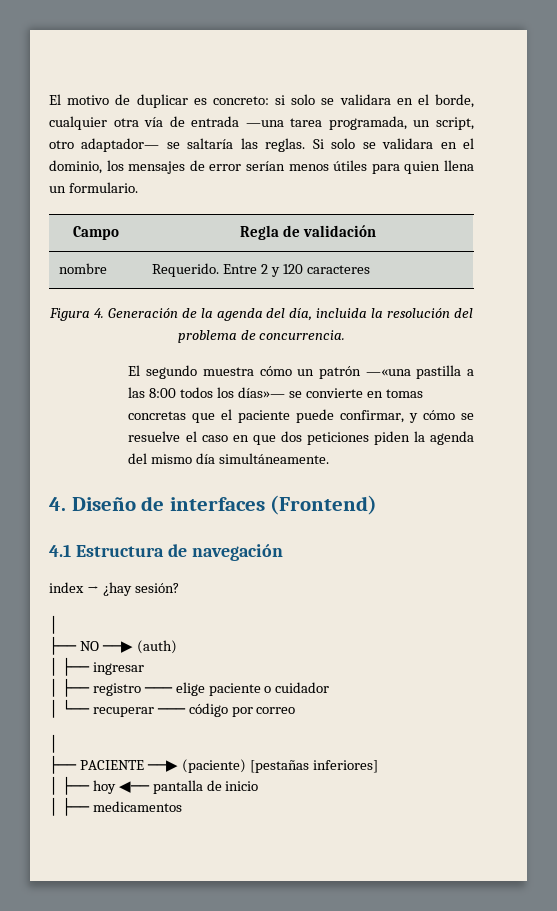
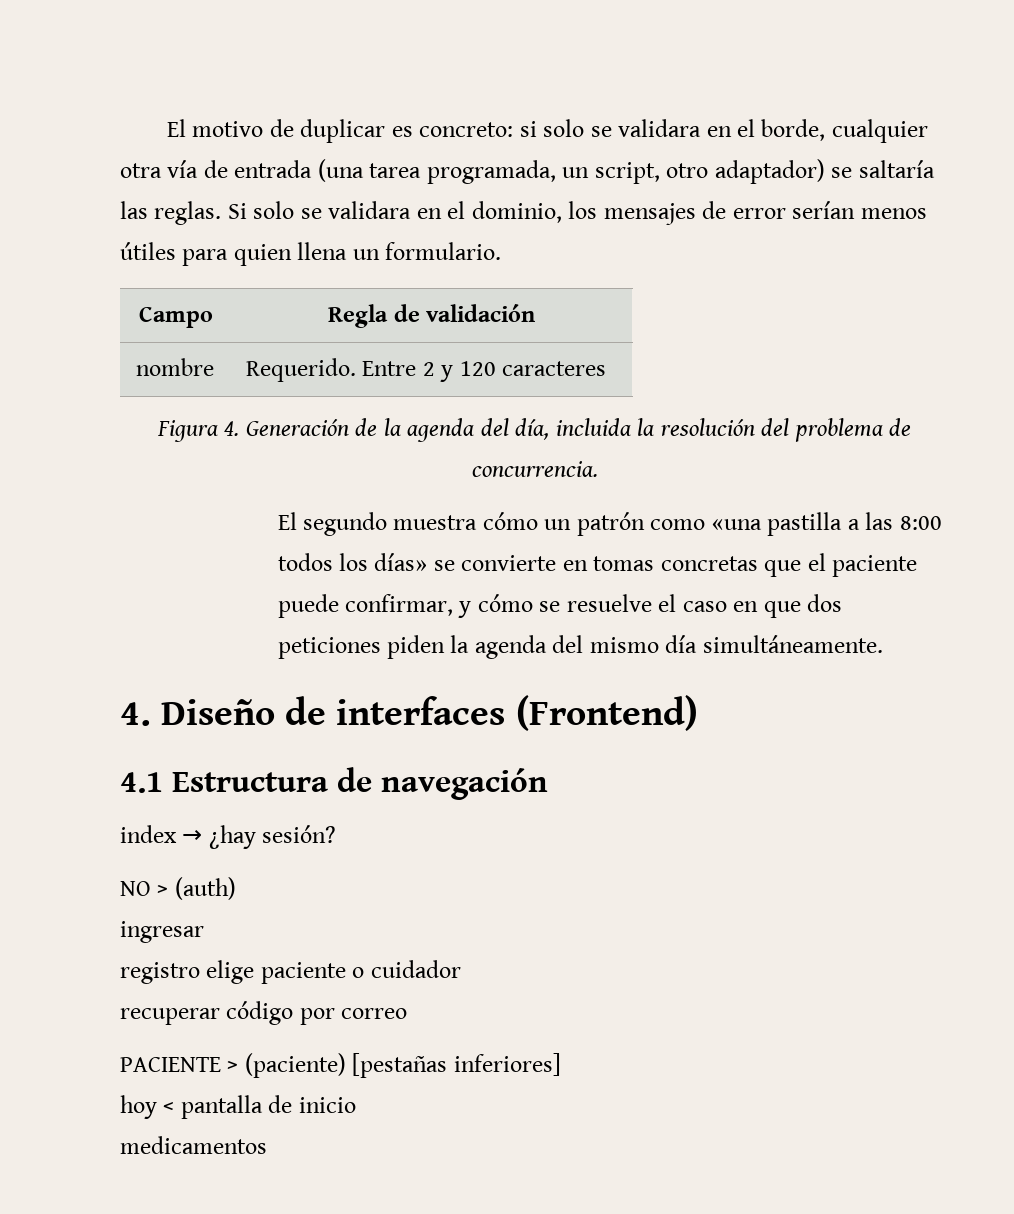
- El motivo de duplicar es concreto: si solo se validara en el borde, cualquier otra vía de entrada —una tarea programada, un script, otro adaptador— se saltaría las reglas.
+ El motivo de duplicar es concreto: si solo se validara en el borde, cualquier otra vía de entrada (una tarea programada, un script, otro adaptador) se saltaría las reglas.
- El segundo muestra cómo un patrón —«una pastilla a las 8:00 todos los días»— se convierte en tomas concretas que el paciente puede confirmar, y cómo se resuelve el caso en que dos peticiones piden la agenda del mismo día simultáneamente.
+ El segundo muestra cómo un patrón como «una pastilla a las 8:00 todos los días» se convierte en tomas concretas que el paciente puede confirmar, y cómo se resuelve el caso en que dos peticiones piden la agenda del mismo día simultáneamente.
  index → ¿hay sesión?
- │
- ├── NO ──▶ (auth)
+ NO > (auth)
- │ ├── ingresar
+ ingresar
- │ ├── registro ─── elige paciente o cuidador
+ registro elige paciente o cuidador
- │ └── recuperar ─── código por correo
- │
- ├── PACIENTE ──▶ (paciente) [pestañas inferiores]
+ recuperar código por correo
+ PACIENTE > (paciente) [pestañas inferiores]
- │ ├── hoy ◀── pantalla de inicio
+ hoy < pantalla de inicio
- │ ├── medicamentos
+ medicamentos

